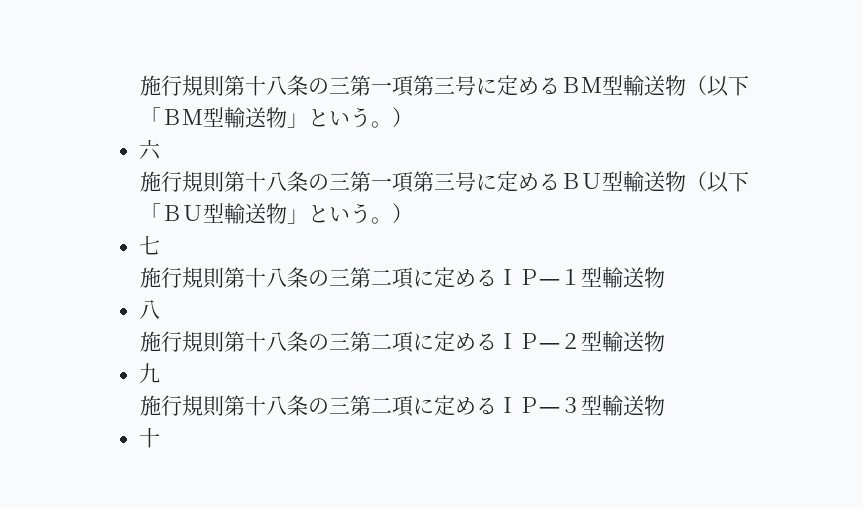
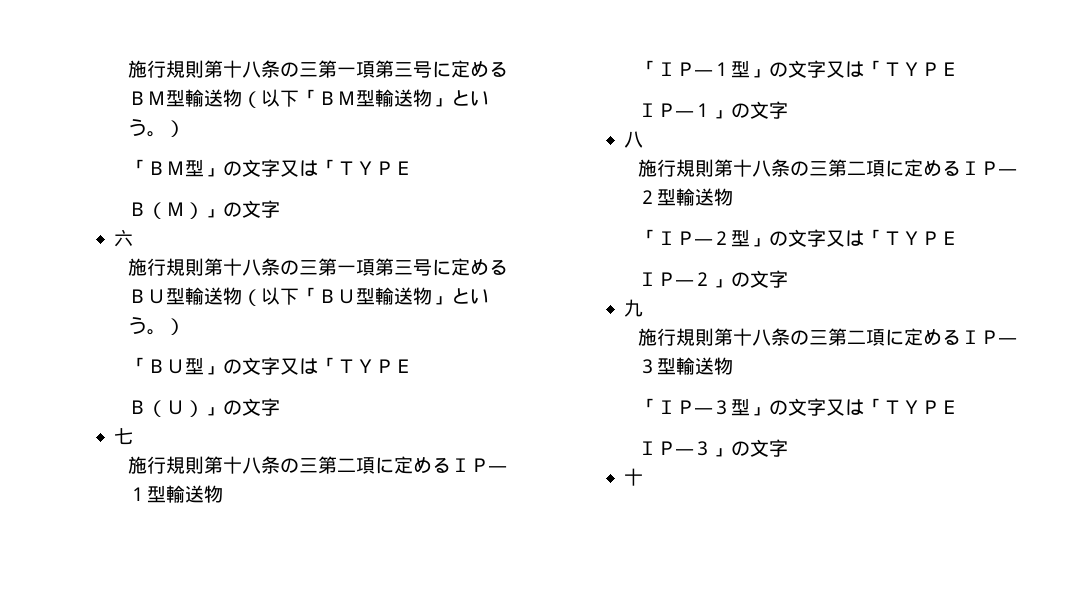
+ 「ＢＭ型」の文字又は「ＴＹＰＥ
+ Ｂ（Ｍ）」の文字
+ 「ＢＵ型」の文字又は「ＴＹＰＥ
+ Ｂ（Ｕ）」の文字
+ 「ＩＰ―１型」の文字又は「ＴＹＰＥ
+ ＩＰ―１」の文字
+ 「ＩＰ―２型」の文字又は「ＴＹＰＥ
+ ＩＰ―２」の文字
+ 「ＩＰ―３型」の文字又は「ＴＹＰＥ
+ ＩＰ―３」の文字

